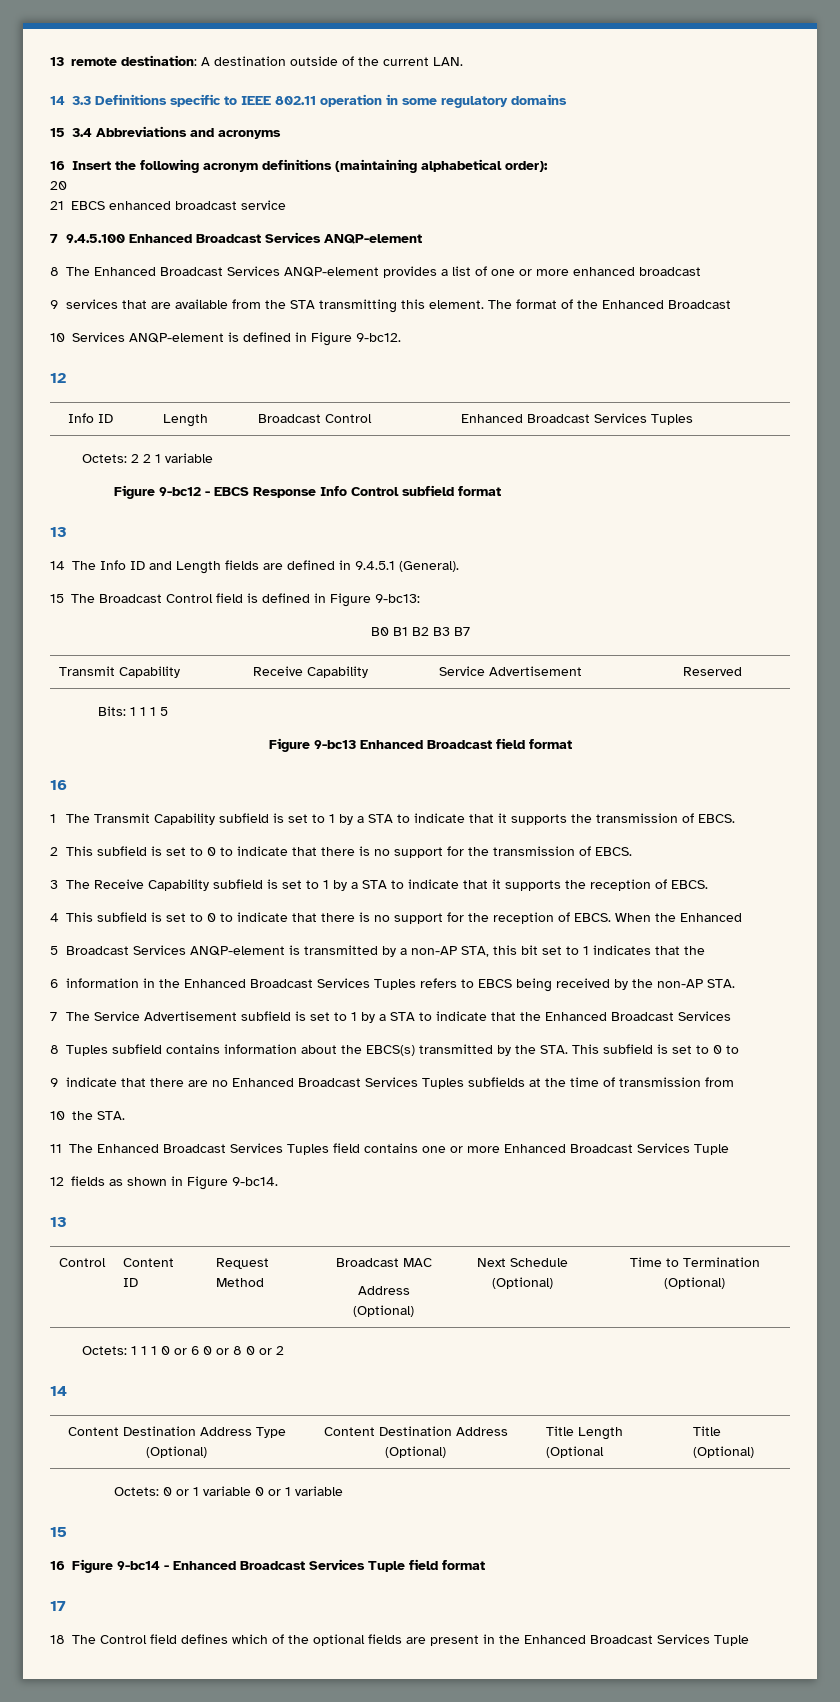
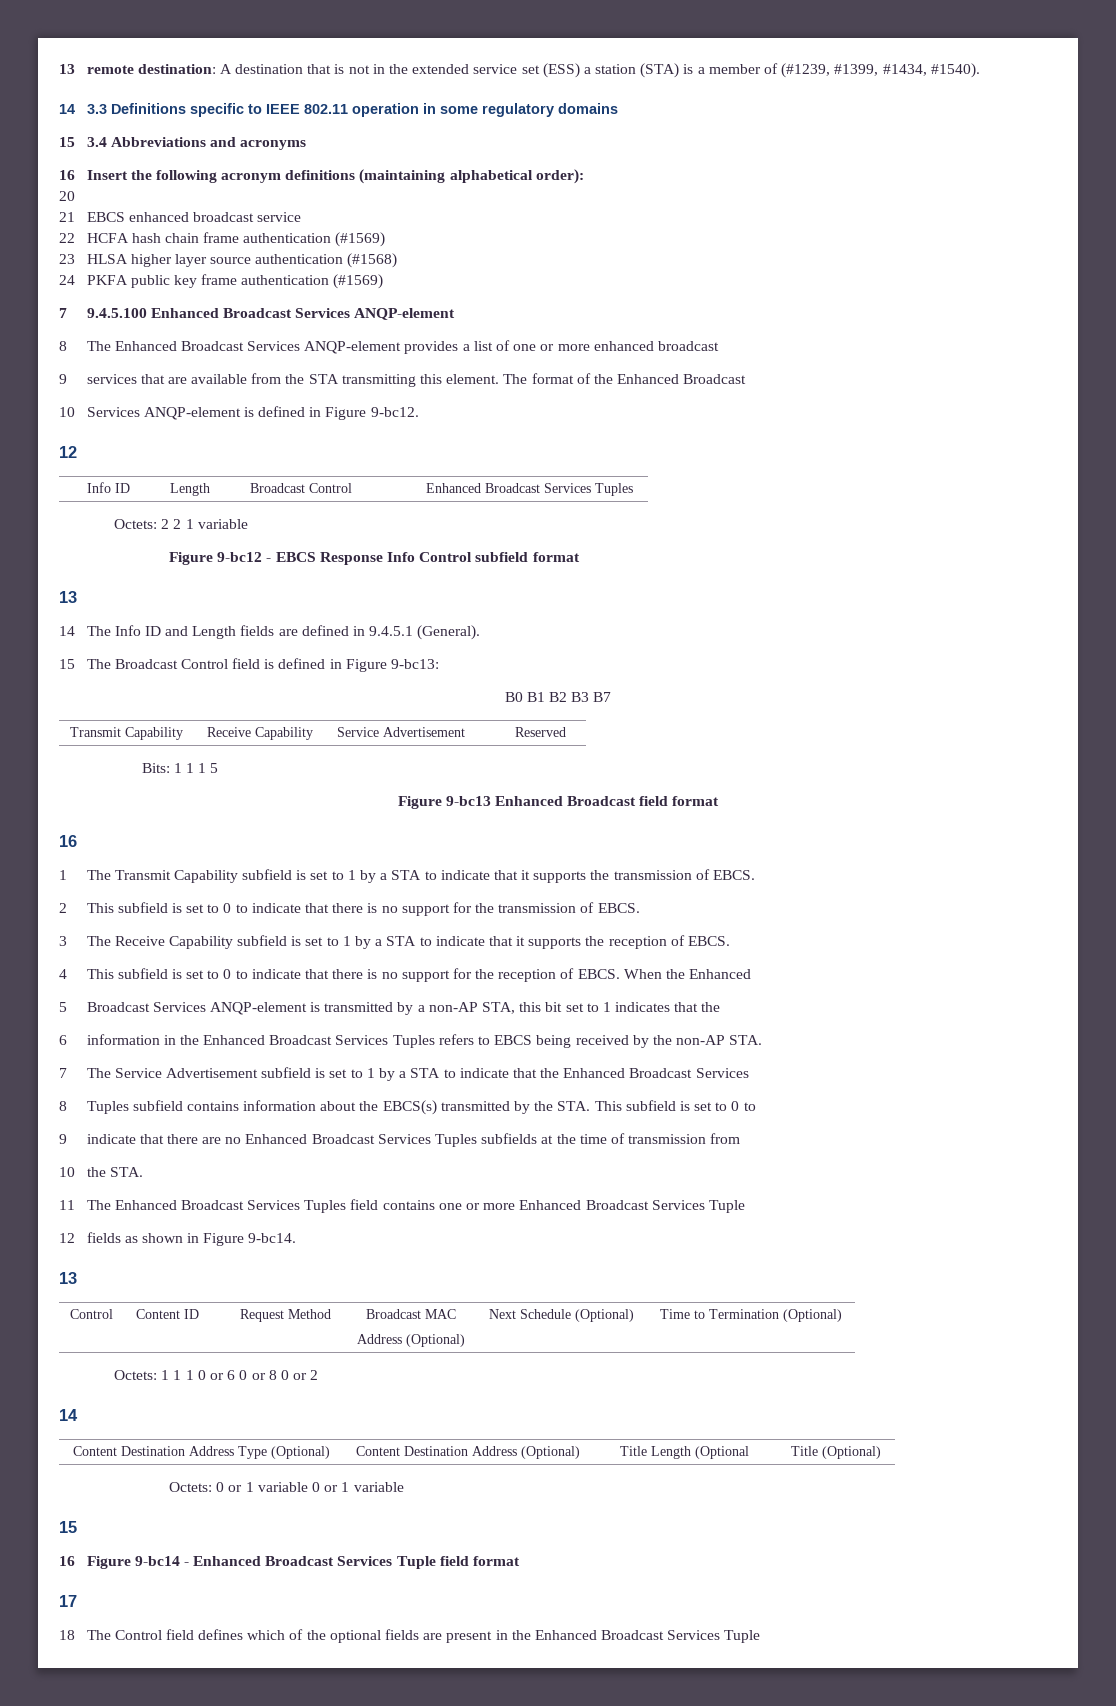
- 13 remote destination: A destination outside of the current LAN.
+ 13 remote destination: A destination that is not in the extended service set (ESS) a station (STA) is a member of (#1239, #1399, #1434, #1540).
+ 22 HCFA hash chain frame authentication (#1569)
+ 23 HLSA higher layer source authentication (#1568)
+ 24 PKFA public key frame authentication (#1569)

